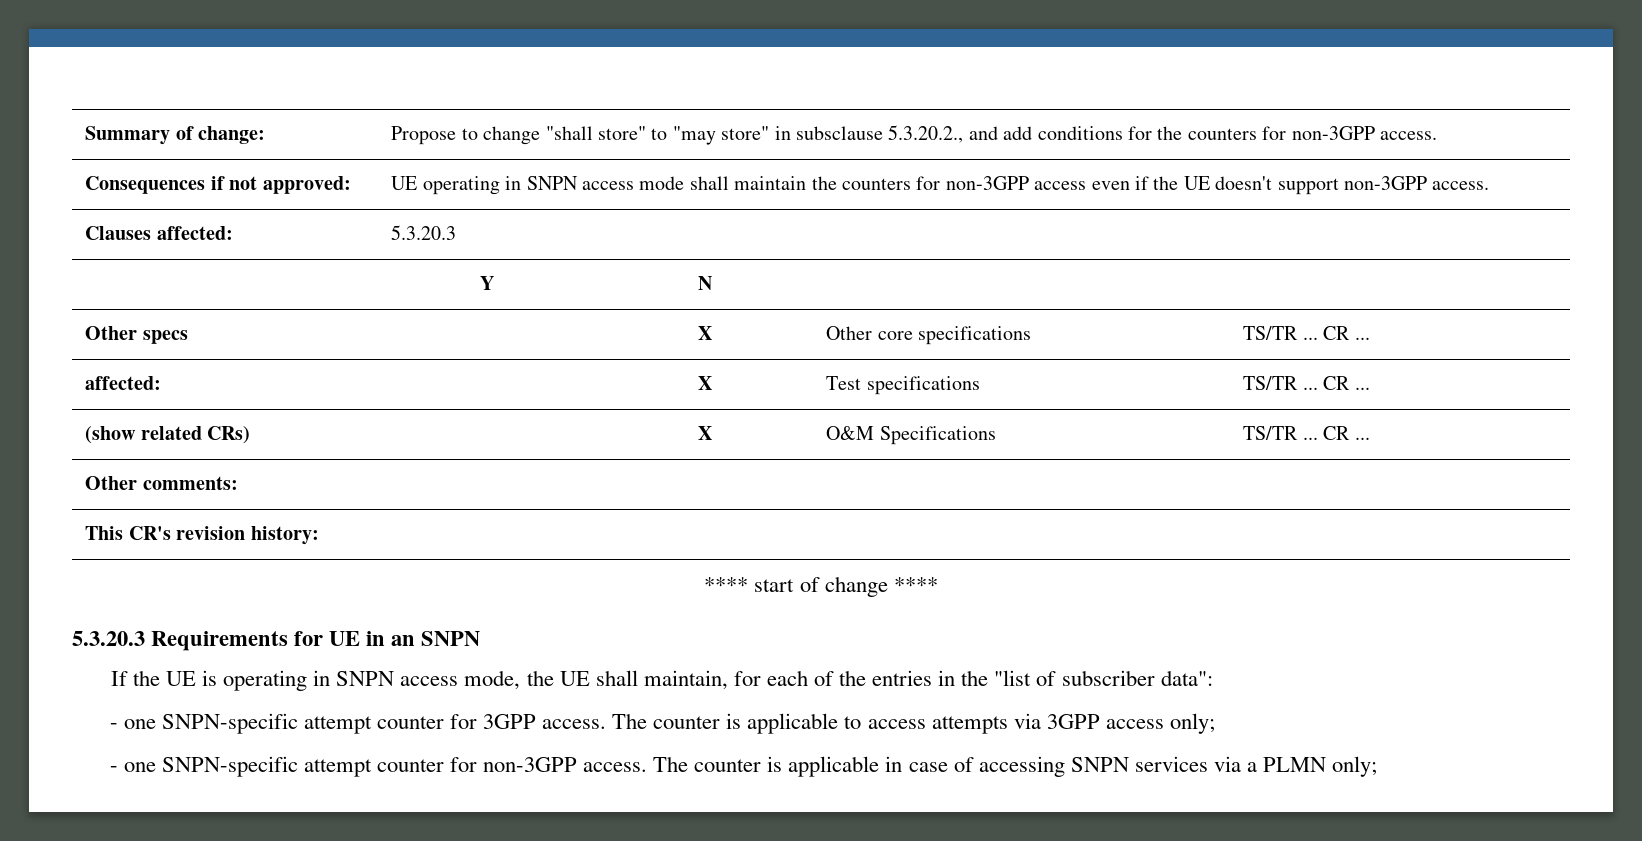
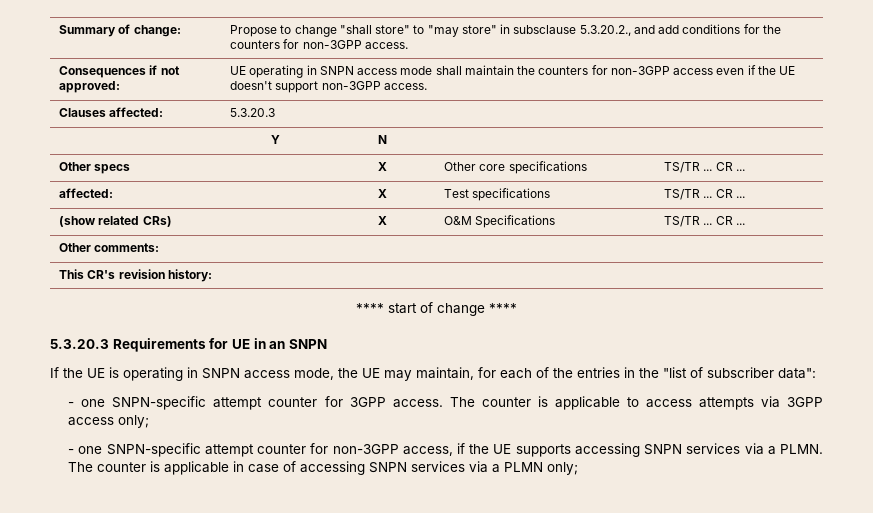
- If the UE is operating in SNPN access mode, the UE shall maintain, for each of the entries in the "list of subscriber data":
+ If the UE is operating in SNPN access mode, the UE may maintain, for each of the entries in the "list of subscriber data":
- - one SNPN-specific attempt counter for non-3GPP access.
+ - one SNPN-specific attempt counter for non-3GPP access, if the UE supports accessing SNPN services via a PLMN.

